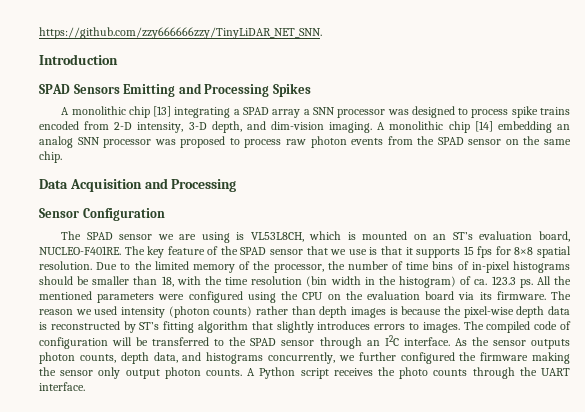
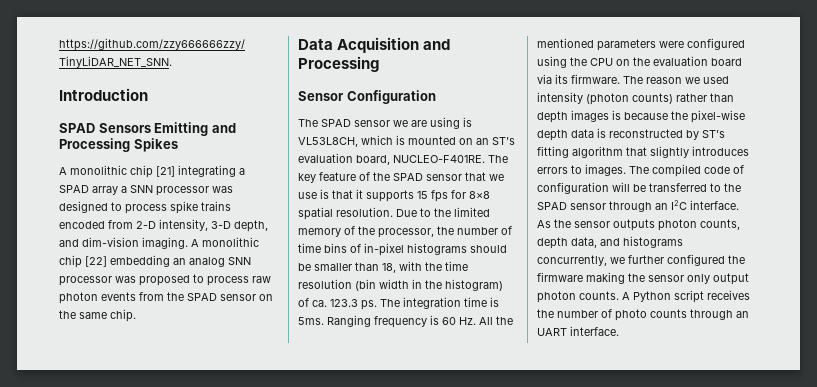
- A monolithic chip [13] integrating a SPAD array a SNN processor was designed to process spike trains encoded from 2-D intensity, 3-D depth, and dim-vision imaging.
+ A monolithic chip [21] integrating a SPAD array a SNN processor was designed to process spike trains encoded from 2-D intensity, 3-D depth, and dim-vision imaging.
- A monolithic chip [14] embedding an analog SNN processor was proposed to process raw photon events from the SPAD sensor on the same chip.
+ A monolithic chip [22] embedding an analog SNN processor was proposed to process raw photon events from the SPAD sensor on the same chip.
- All the mentioned parameters were configured using the CPU on the evaluation board via its firmware.
+ The integration time is 5ms. Ranging frequency is 60 Hz. All the mentioned parameters were configured using the CPU on the evaluation board via its firmware.
- A Python script receives the photo counts through the UART interface.
+ A Python script receives the number of photo counts through an UART interface.

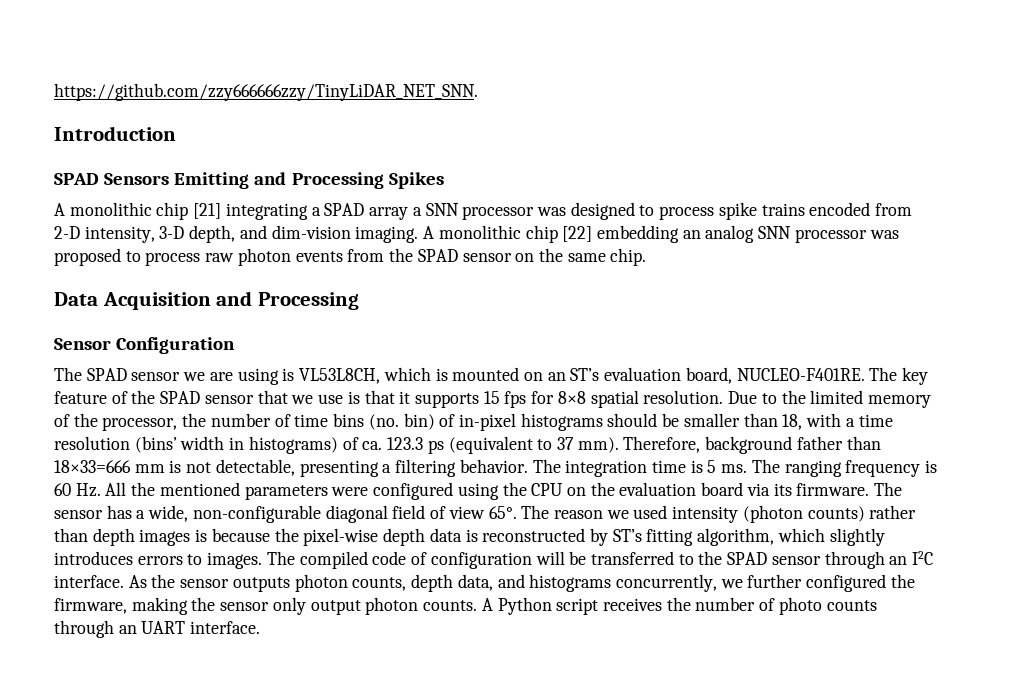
- Due to the limited memory of the processor, the number of time bins of in-pixel histograms should be smaller than 18, with the time resolution (bin width in the histogram) of ca. 123.3 ps. The integration time is 5ms. Ranging frequency is 60 Hz. All the mentioned parameters were configured using the CPU on the evaluation board via its firmware.
+ Due to the limited memory of the processor, the number of time bins (no. bin) of in-pixel histograms should be smaller than 18, with a time resolution (bins’ width in histograms) of ca. 123.3 ps (equivalent to 37 mm). Therefore, background father than 18×33=666 mm is not detectable, presenting a filtering behavior. The integration time is 5 ms. The ranging frequency is 60 Hz. All the mentioned parameters were configured using the CPU on the evaluation board via its firmware.
- The reason we used intensity (photon counts) rather than depth images is because the pixel-wise depth data is reconstructed by ST’s fitting algorithm that slightly introduces errors to images.
+ The sensor has a wide, non-configurable diagonal field of view 65°. The reason we used intensity (photon counts) rather than depth images is because the pixel-wise depth data is reconstructed by ST’s fitting algorithm, which slightly introduces errors to images.
- As the sensor outputs photon counts, depth data, and histograms concurrently, we further configured the firmware making the sensor only output photon counts.
+ As the sensor outputs photon counts, depth data, and histograms concurrently, we further configured the firmware, making the sensor only output photon counts.

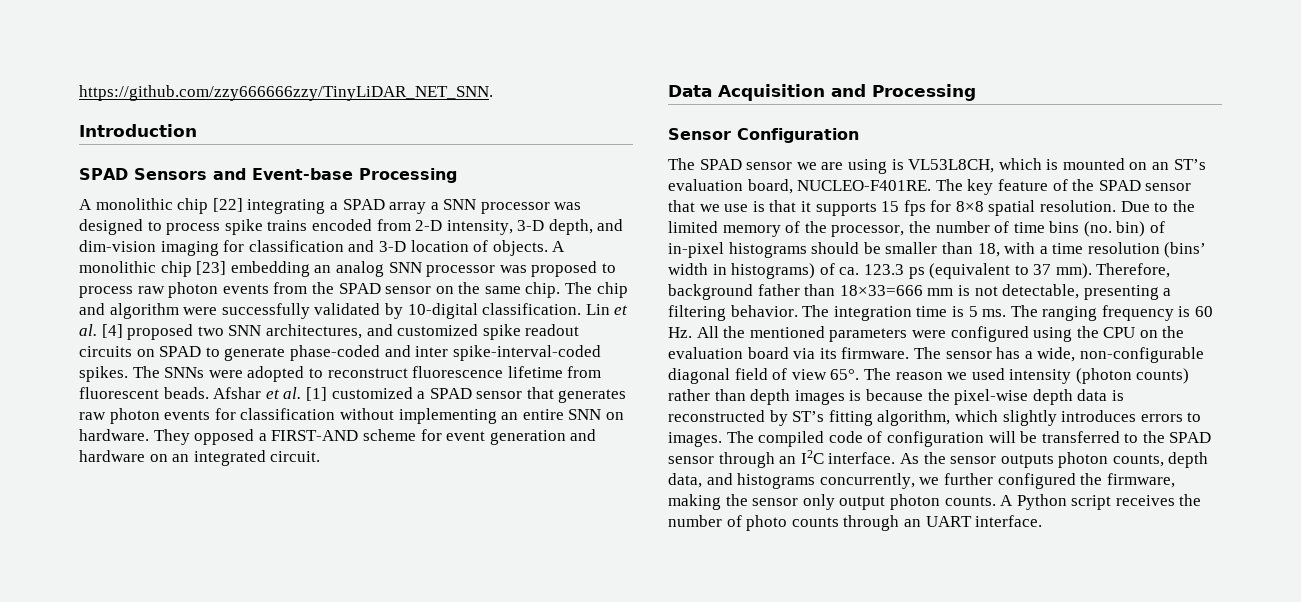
- SPAD Sensors Emitting and Processing Spikes
- A monolithic chip [21] integrating a SPAD array a SNN processor was designed to process spike trains encoded from 2-D intensity, 3-D depth, and dim-vision imaging. A monolithic chip [22] embedding an analog SNN processor was proposed to process raw photon events from the SPAD sensor on the same chip.
+ SPAD Sensors and Event-base Processing
+ A monolithic chip [22] integrating a SPAD array a SNN processor was designed to process spike trains encoded from 2-D intensity, 3-D depth, and dim-vision imaging for classification and 3-D location of objects. A monolithic chip [23] embedding an analog SNN processor was proposed to process raw photon events from the SPAD sensor on the same chip. The chip and algorithm were successfully validated by 10-digital classification. Lin et al. [4] proposed two SNN architectures, and customized spike readout circuits on SPAD to generate phase-coded and inter spike-interval-coded spikes. The SNNs were adopted to reconstruct fluorescence lifetime from fluorescent beads. Afshar et al. [1] customized a SPAD sensor that generates raw photon events for classification without implementing an entire SNN on hardware. They opposed a FIRST-AND scheme for event generation and hardware on an integrated circuit.

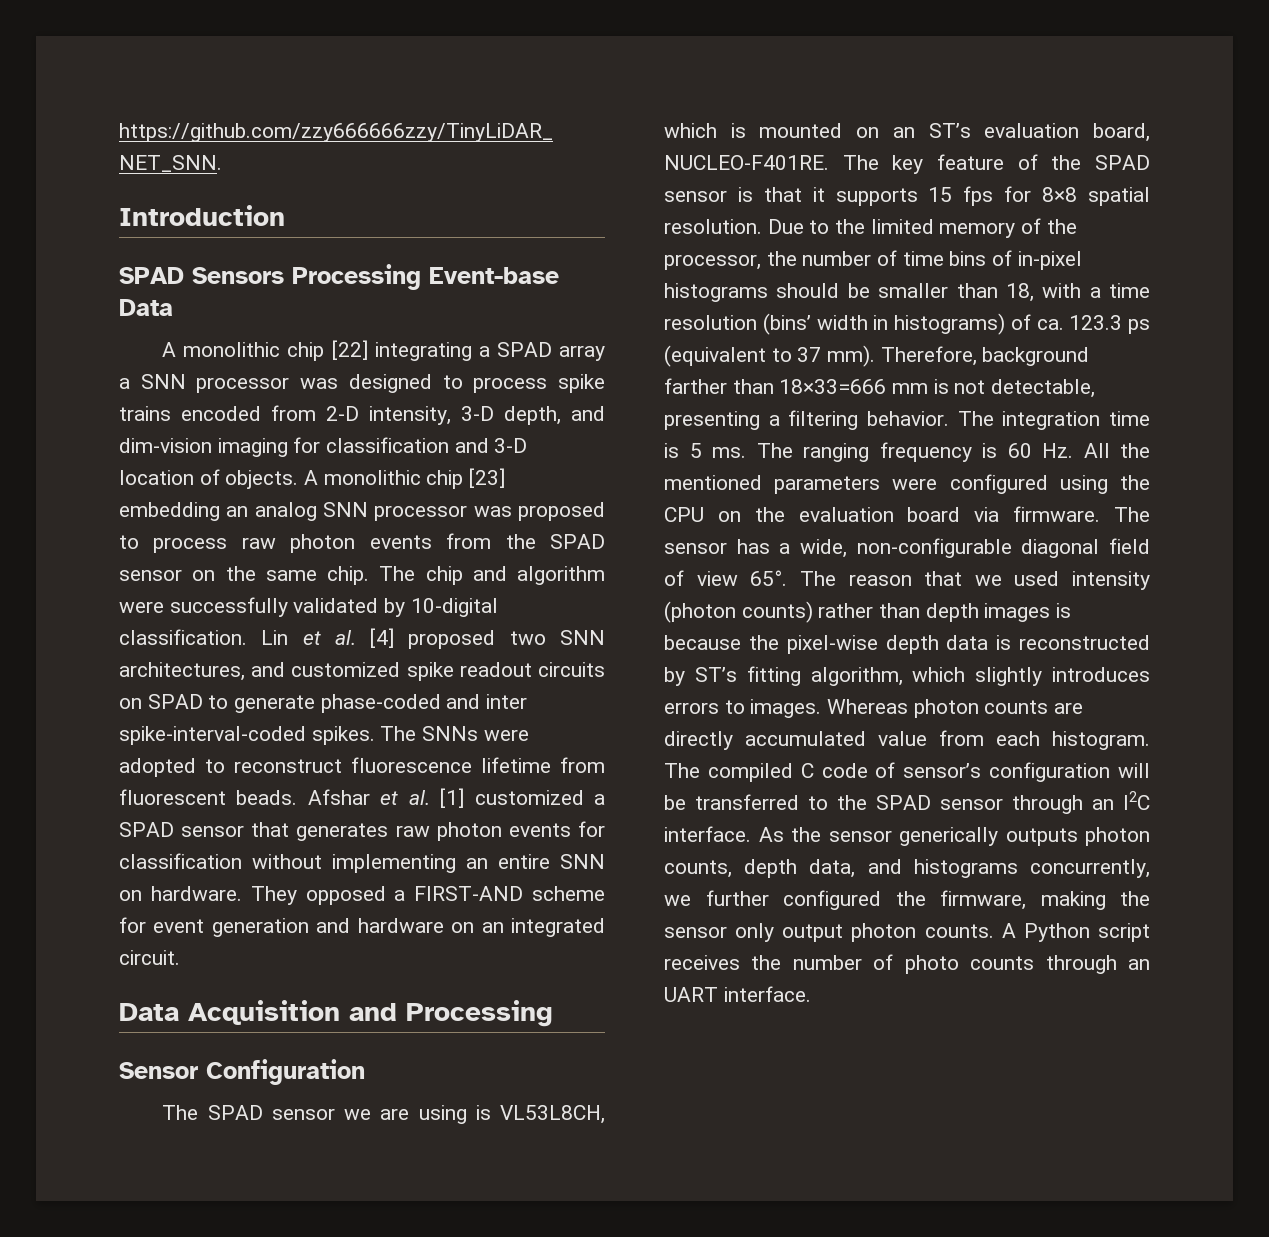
- SPAD Sensors and Event-base Processing
+ SPAD Sensors Processing Event-base Data
- The key feature of the SPAD sensor that we use is that it supports 15 fps for 8×8 spatial resolution.
+ The key feature of the SPAD sensor is that it supports 15 fps for 8×8 spatial resolution.
- Due to the limited memory of the processor, the number of time bins (no. bin) of in-pixel histograms should be smaller than 18, with a time resolution (bins’ width in histograms) of ca. 123.3 ps (equivalent to 37 mm).
+ Due to the limited memory of the processor, the number of time bins of in-pixel histograms should be smaller than 18, with a time resolution (bins’ width in histograms) of ca. 123.3 ps (equivalent to 37 mm).
- Therefore, background father than 18×33=666 mm is not detectable, presenting a filtering behavior.
+ Therefore, background farther than 18×33=666 mm is not detectable, presenting a filtering behavior.
- The ranging frequency is 60 Hz. All the mentioned parameters were configured using the CPU on the evaluation board via its firmware.
+ The ranging frequency is 60 Hz. All the mentioned parameters were configured using the CPU on the evaluation board via firmware.
- The reason we used intensity (photon counts) rather than depth images is because the pixel-wise depth data is reconstructed by ST’s fitting algorithm, which slightly introduces errors to images.
+ The reason that we used intensity (photon counts) rather than depth images is because the pixel-wise depth data is reconstructed by ST’s fitting algorithm, which slightly introduces errors to images.
+ Whereas photon counts are directly accumulated value from each histogram.
- The compiled code of configuration will be transferred to the SPAD sensor through an I2C interface.
+ The compiled C code of sensor’s configuration will be transferred to the SPAD sensor through an I2C interface.
- As the sensor outputs photon counts, depth data, and histograms concurrently, we further configured the firmware, making the sensor only output photon counts.
+ As the sensor generically outputs photon counts, depth data, and histograms concurrently, we further configured the firmware, making the sensor only output photon counts.

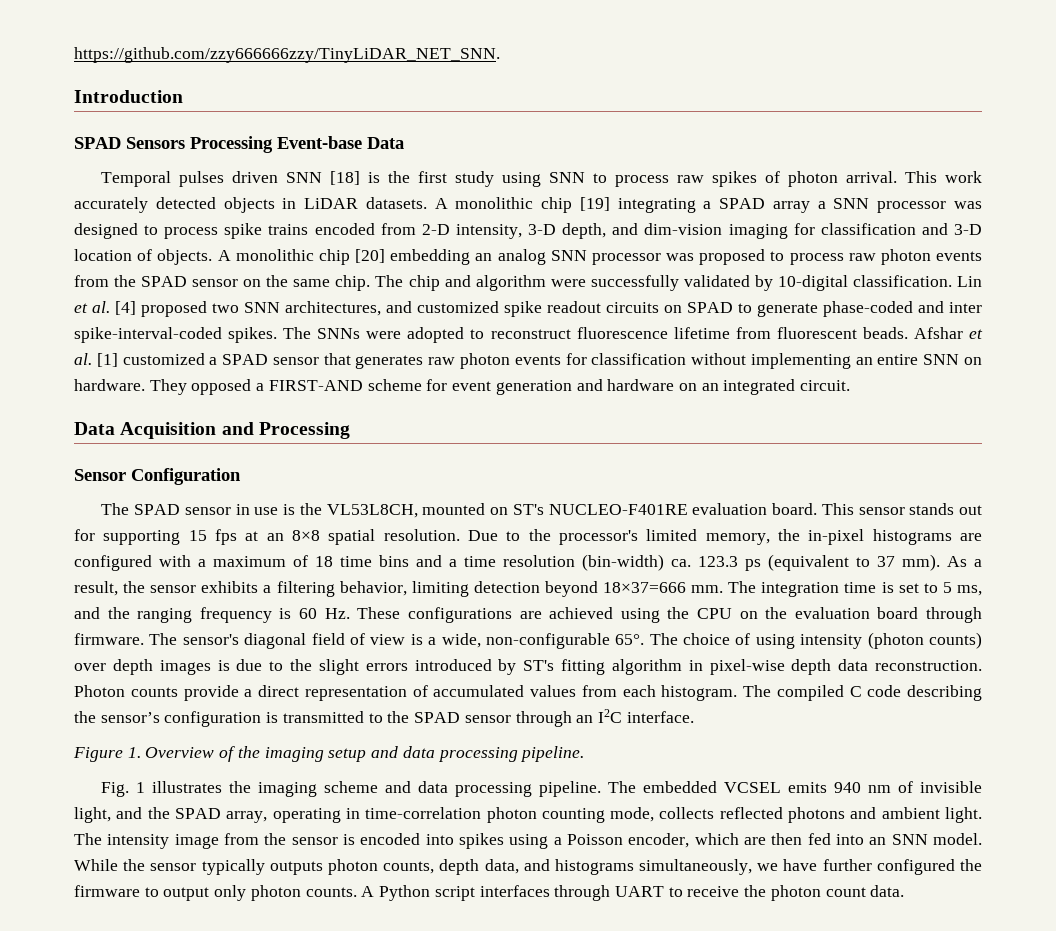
- A monolithic chip [22] integrating a SPAD array a SNN processor was designed to process spike trains encoded from 2-D intensity, 3-D depth, and dim-vision imaging for classification and 3-D location of objects.
+ Temporal pulses driven SNN [18] is the first study using SNN to process raw spikes of photon arrival. This work accurately detected objects in LiDAR datasets. A monolithic chip [19] integrating a SPAD array a SNN processor was designed to process spike trains encoded from 2-D intensity, 3-D depth, and dim-vision imaging for classification and 3-D location of objects.
- A monolithic chip [23] embedding an analog SNN processor was proposed to process raw photon events from the SPAD sensor on the same chip.
+ A monolithic chip [20] embedding an analog SNN processor was proposed to process raw photon events from the SPAD sensor on the same chip.
- The SPAD sensor we are using is VL53L8CH, which is mounted on an ST’s evaluation board, NUCLEO-F401RE. The key feature of the SPAD sensor is that it supports 15 fps for 8×8 spatial resolution.
+ The SPAD sensor in use is the VL53L8CH, mounted on ST's NUCLEO-F401RE evaluation board. This sensor stands out for supporting 15 fps at an 8×8 spatial resolution.
- Due to the limited memory of the processor, the number of time bins of in-pixel histograms should be smaller than 18, with a time resolution (bins’ width in histograms) of ca. 123.3 ps (equivalent to 37 mm).
+ Due to the processor's limited memory, the in-pixel histograms are configured with a maximum of 18 time bins and a time resolution (bin-width) ca. 123.3 ps (equivalent to 37 mm).
- Therefore, background farther than 18×33=666 mm is not detectable, presenting a filtering behavior. The integration time is 5 ms. The ranging frequency is 60 Hz. All the mentioned parameters were configured using the CPU on the evaluation board via firmware.
+ As a result, the sensor exhibits a filtering behavior, limiting detection beyond 18×37=666 mm. The integration time is set to 5 ms, and the ranging frequency is 60 Hz. These configurations are achieved using the CPU on the evaluation board through firmware.
- The sensor has a wide, non-configurable diagonal field of view 65°. The reason that we used intensity (photon counts) rather than depth images is because the pixel-wise depth data is reconstructed by ST’s fitting algorithm, which slightly introduces errors to images. Whereas photon counts are directly accumulated value from each histogram.
+ The sensor's diagonal field of view is a wide, non-configurable 65°. The choice of using intensity (photon counts) over depth images is due to the slight errors introduced by ST's fitting algorithm in pixel-wise depth data reconstruction. Photon counts provide a direct representation of accumulated values from each histogram.
- The compiled C code of sensor’s configuration will be transferred to the SPAD sensor through an I2C interface. As the sensor generically outputs photon counts, depth data, and histograms concurrently, we further configured the firmware, making the sensor only output photon counts.
+ The compiled C code describing the sensor’s configuration is transmitted to the SPAD sensor through an I2C interface.
+ Figure 1. Overview of the imaging setup and data processing pipeline.
+ Fig. 1 illustrates the imaging scheme and data processing pipeline. The embedded VCSEL emits 940 nm of invisible light, and the SPAD array, operating in time-correlation photon counting mode, collects reflected photons and ambient light. The intensity image from the sensor is encoded into spikes using a Poisson encoder, which are then fed into an SNN model. While the sensor typically outputs photon counts, depth data, and histograms simultaneously, we have further configured the firmware to output only photon counts.
- A Python script receives the number of photo counts through an UART interface.
+ A Python script interfaces through UART to receive the photon count data.

